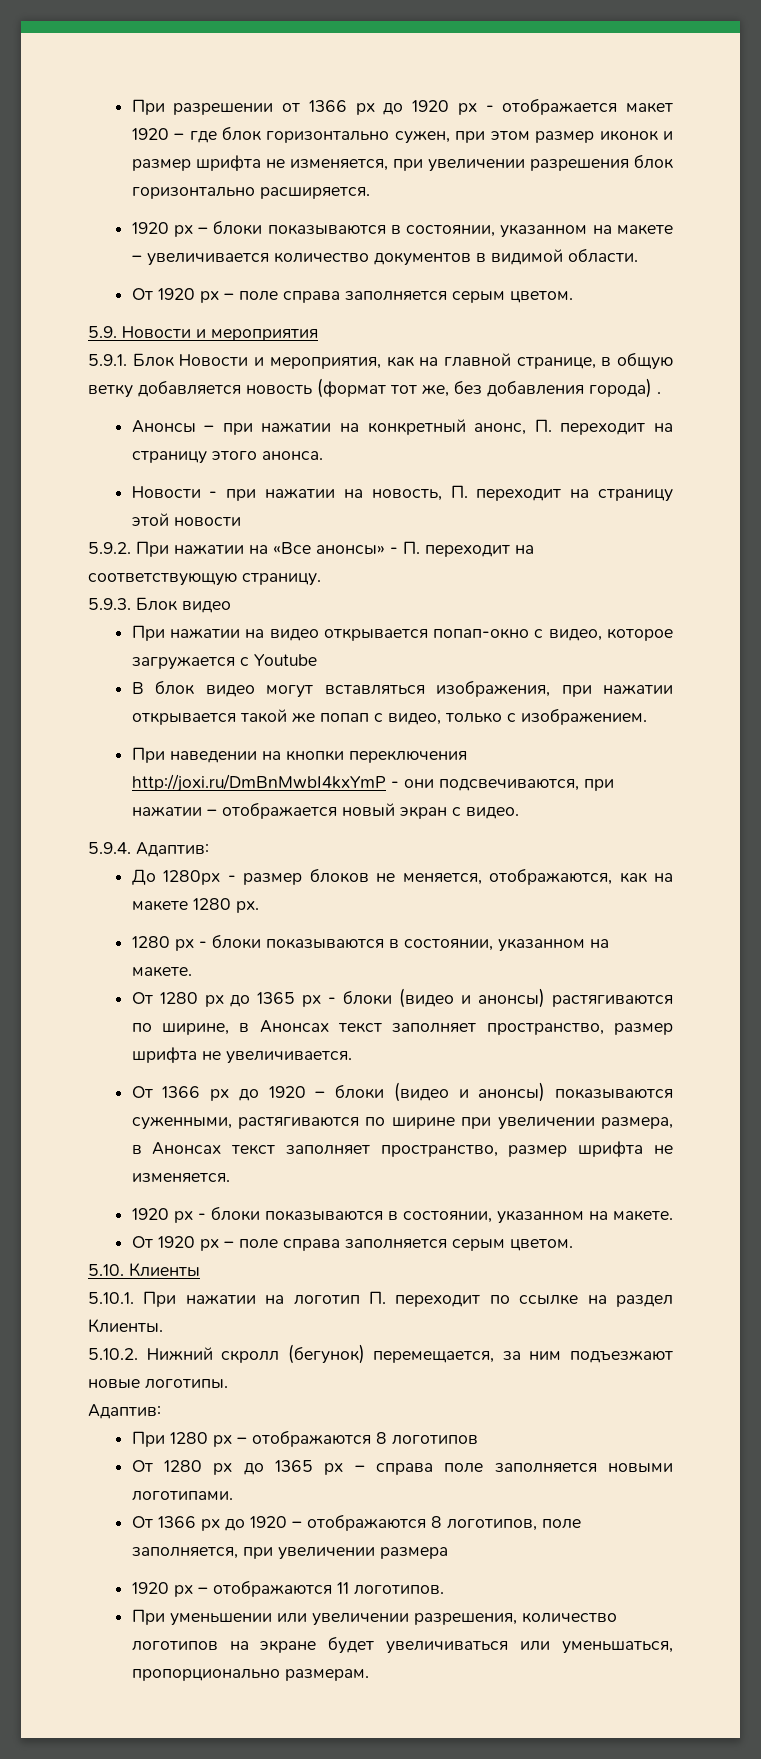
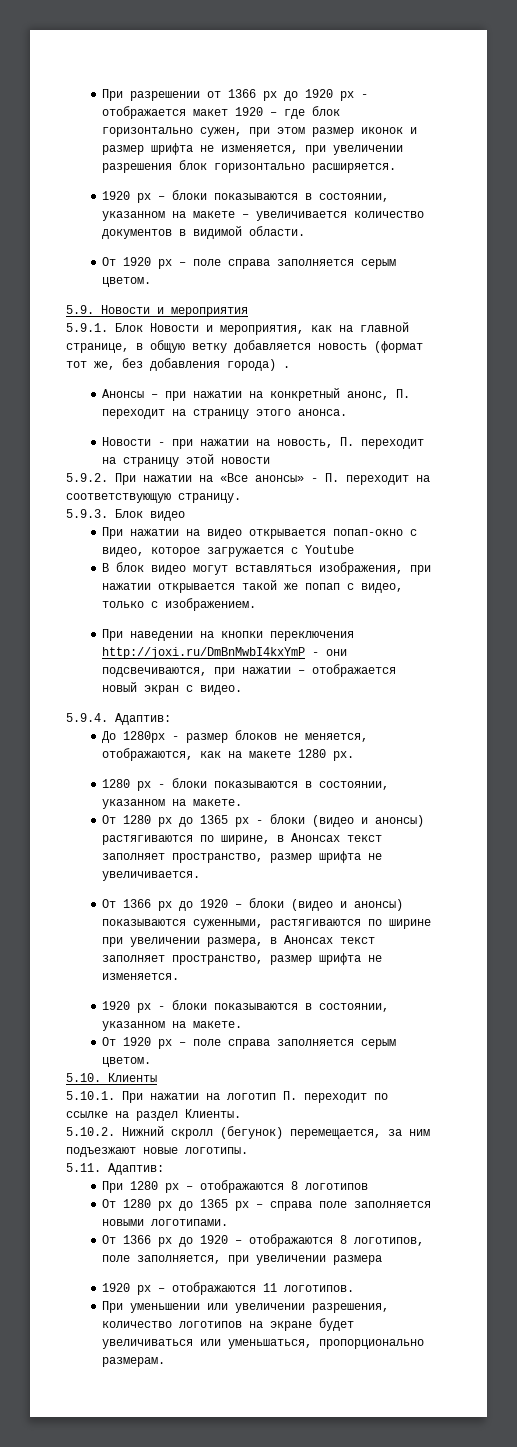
  5.10.2. Нижний скролл (бегунок) перемещается, за ним подъезжают новые логотипы.
- Адаптив:
+ 5.11. Адаптив:

